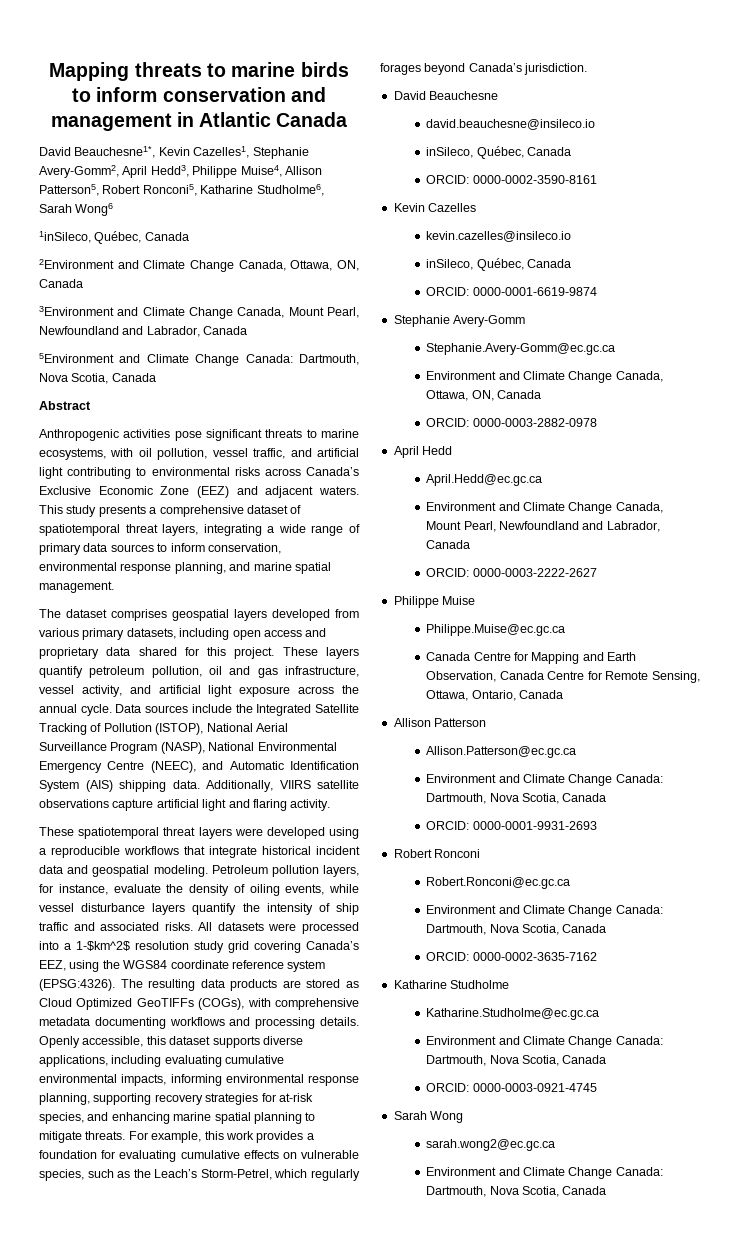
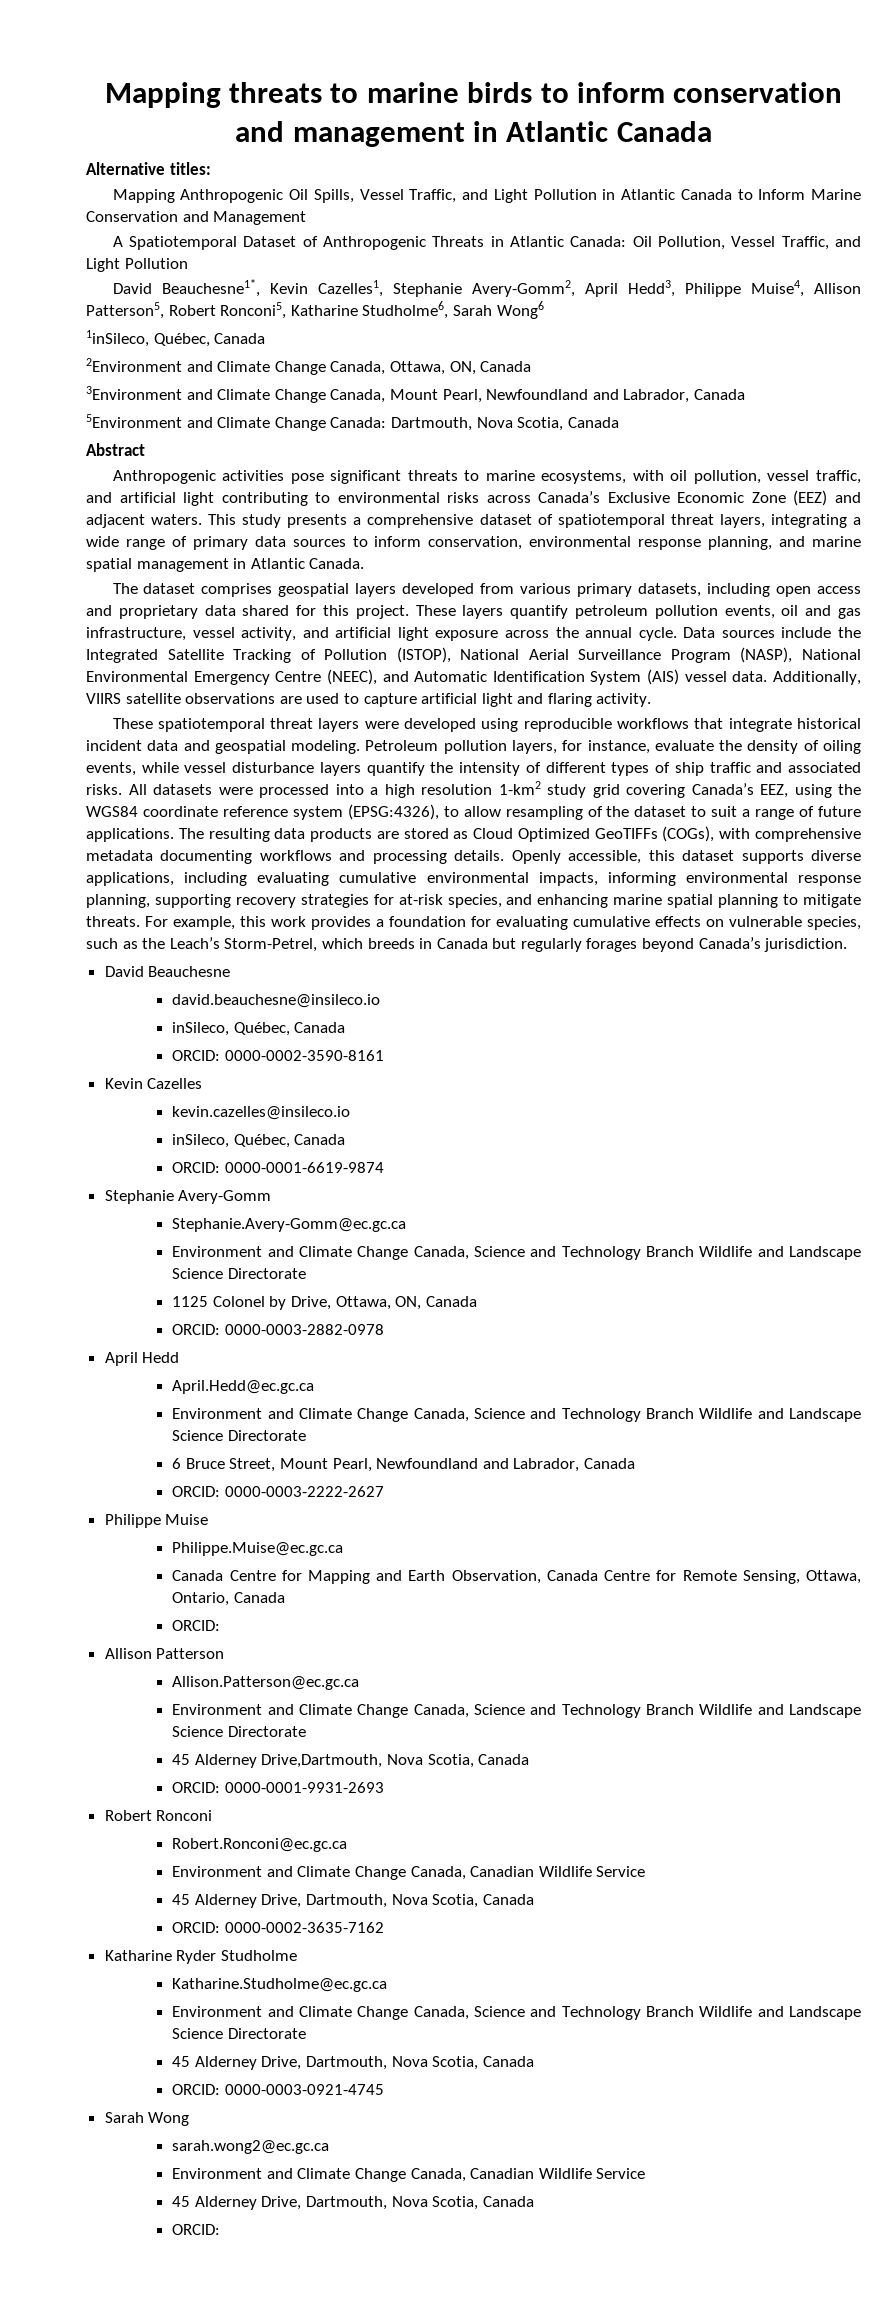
+ Alternative titles:
+ Mapping Anthropogenic Oil Spills, Vessel Traffic, and Light Pollution in Atlantic Canada to Inform Marine Conservation and Management
+ A Spatiotemporal Dataset of Anthropogenic Threats in Atlantic Canada: Oil Pollution, Vessel Traffic, and Light Pollution
- This study presents a comprehensive dataset of spatiotemporal threat layers, integrating a wide range of primary data sources to inform conservation, environmental response planning, and marine spatial management.
+ This study presents a comprehensive dataset of spatiotemporal threat layers, integrating a wide range of primary data sources to inform conservation, environmental response planning, and marine spatial management in Atlantic Canada.
- These layers quantify petroleum pollution, oil and gas infrastructure, vessel activity, and artificial light exposure across the annual cycle.
+ These layers quantify petroleum pollution events, oil and gas infrastructure, vessel activity, and artificial light exposure across the annual cycle.
- Data sources include the Integrated Satellite Tracking of Pollution (ISTOP), National Aerial Surveillance Program (NASP), National Environmental Emergency Centre (NEEC), and Automatic Identification System (AIS) shipping data.
+ Data sources include the Integrated Satellite Tracking of Pollution (ISTOP), National Aerial Surveillance Program (NASP), National Environmental Emergency Centre (NEEC), and Automatic Identification System (AIS) vessel data.
- Additionally, VIIRS satellite observations capture artificial light and flaring activity.
+ Additionally, VIIRS satellite observations are used to capture artificial light and flaring activity.
- These spatiotemporal threat layers were developed using a reproducible workflows that integrate historical incident data and geospatial modeling.
+ These spatiotemporal threat layers were developed using reproducible workflows that integrate historical incident data and geospatial modeling.
- Petroleum pollution layers, for instance, evaluate the density of oiling events, while vessel disturbance layers quantify the intensity of ship traffic and associated risks.
+ Petroleum pollution layers, for instance, evaluate the density of oiling events, while vessel disturbance layers quantify the intensity of different types of ship traffic and associated risks.
- All datasets were processed into a 1-$km^2$ resolution study grid covering Canada’s EEZ, using the WGS84 coordinate reference system (EPSG:4326).
+ All datasets were processed into a high resolution 1-km2 study grid covering Canada’s EEZ, using the WGS84 coordinate reference system (EPSG:4326), to allow resampling of the dataset to suit a range of future applications.
- For example, this work provides a foundation for evaluating cumulative effects on vulnerable species, such as the Leach’s Storm-Petrel, which regularly forages beyond Canada’s jurisdiction.
+ For example, this work provides a foundation for evaluating cumulative effects on vulnerable species, such as the Leach’s Storm-Petrel, which breeds in Canada but regularly forages beyond Canada’s jurisdiction.
  Stephanie.Avery-Gomm@ec.gc.ca
- Environment and Climate Change Canada, Ottawa, ON, Canada
+ Environment and Climate Change Canada, Science and Technology Branch Wildlife and Landscape Science Directorate
+ 1125 Colonel by Drive, Ottawa, ON, Canada
  April.Hedd@ec.gc.ca
- Environment and Climate Change Canada, Mount Pearl, Newfoundland and Labrador, Canada
+ Environment and Climate Change Canada, Science and Technology Branch Wildlife and Landscape Science Directorate
+ 6 Bruce Street, Mount Pearl, Newfoundland and Labrador, Canada
  Canada Centre for Mapping and Earth Observation, Canada Centre for Remote Sensing, Ottawa, Ontario, Canada
+ ORCID:
  Allison.Patterson@ec.gc.ca
- Environment and Climate Change Canada: Dartmouth, Nova Scotia, Canada
+ Environment and Climate Change Canada, Science and Technology Branch Wildlife and Landscape Science Directorate
+ 45 Alderney Drive,Dartmouth, Nova Scotia, Canada
  Robert.Ronconi@ec.gc.ca
- Environment and Climate Change Canada: Dartmouth, Nova Scotia, Canada
+ Environment and Climate Change Canada, Canadian Wildlife Service
+ 45 Alderney Drive, Dartmouth, Nova Scotia, Canada
- Katharine Studholme
+ Katharine Ryder Studholme
  Katharine.Studholme@ec.gc.ca
- Environment and Climate Change Canada: Dartmouth, Nova Scotia, Canada
+ Environment and Climate Change Canada, Science and Technology Branch Wildlife and Landscape Science Directorate
+ 45 Alderney Drive, Dartmouth, Nova Scotia, Canada
  sarah.wong2@ec.gc.ca
- Environment and Climate Change Canada: Dartmouth, Nova Scotia, Canada
+ Environment and Climate Change Canada, Canadian Wildlife Service
+ 45 Alderney Drive, Dartmouth, Nova Scotia, Canada
+ ORCID:

